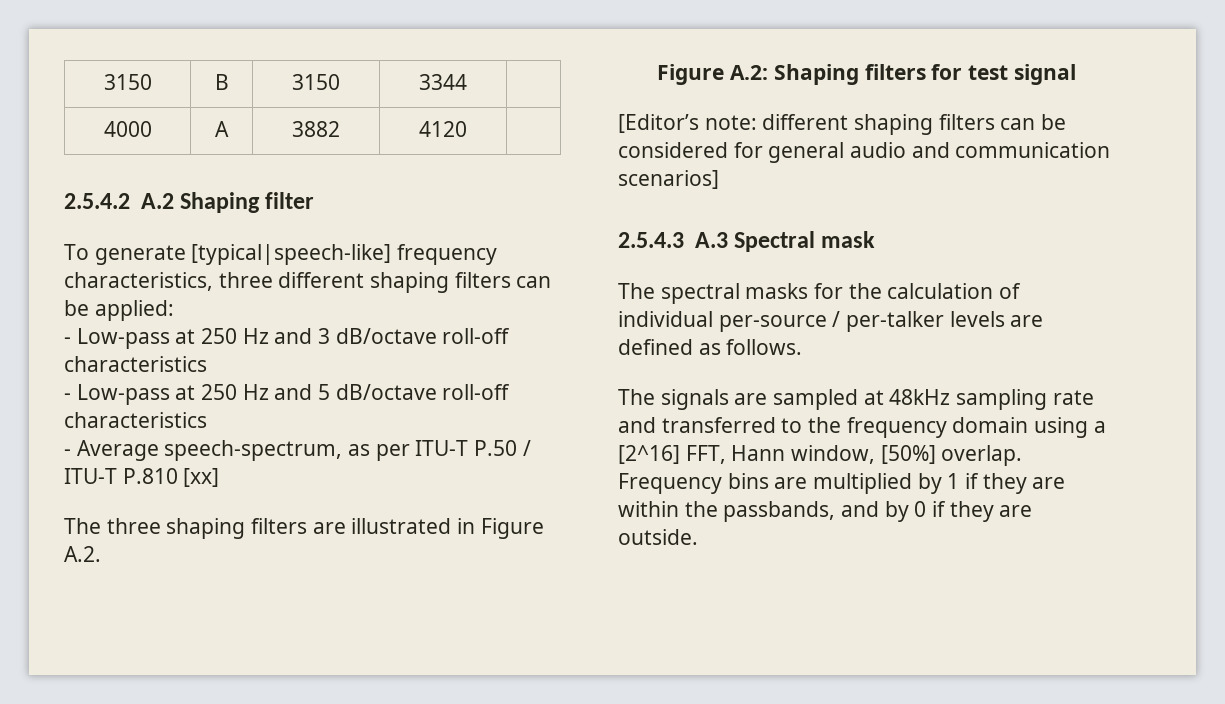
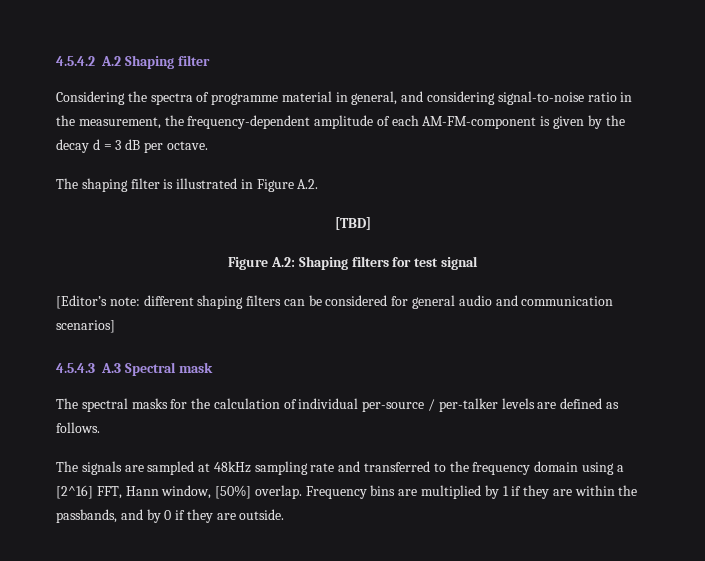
- 3150 | B | 3150 | 3344 |
- 4000 | A | 3882 | 4120 |
- 2.5.4.2 A.2 Shaping filter
- To generate [typical|speech-like] frequency characteristics, three different shaping filters can be applied:
- - Low-pass at 250 Hz and 3 dB/octave roll-off characteristics
- - Low-pass at 250 Hz and 5 dB/octave roll-off characteristics
- - Average speech-spectrum, as per ITU-T P.50 / ITU-T P.810 [xx]
- The three shaping filters are illustrated in Figure A.2.
+ 4.5.4.2 A.2 Shaping filter
+ Considering the spectra of programme material in general, and considering signal-to-noise ratio in the measurement, the frequency-dependent amplitude of each AM-FM-component is given by the decay d = 3 dB per octave.
+ The shaping filter is illustrated in Figure A.2.
+ [TBD]
- 2.5.4.3 A.3 Spectral mask
+ 4.5.4.3 A.3 Spectral mask

